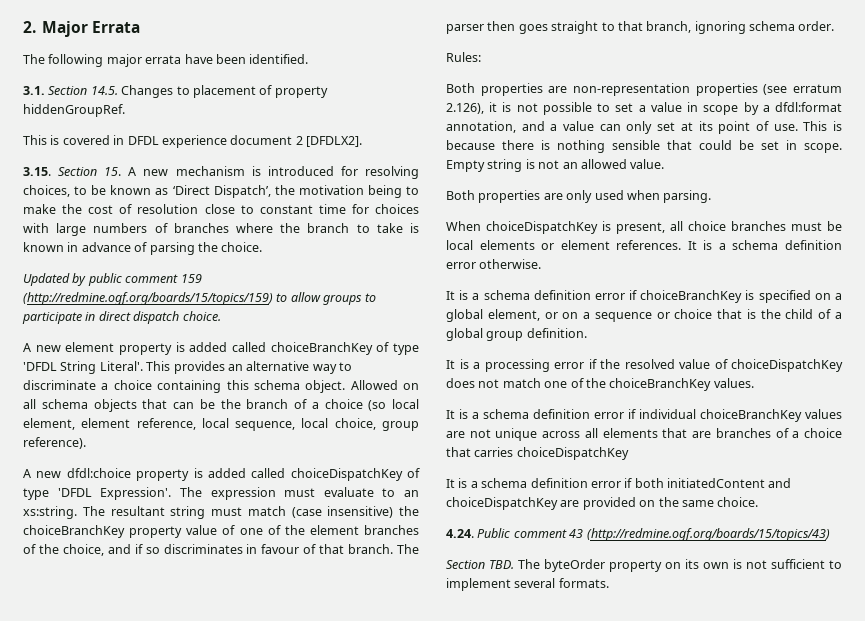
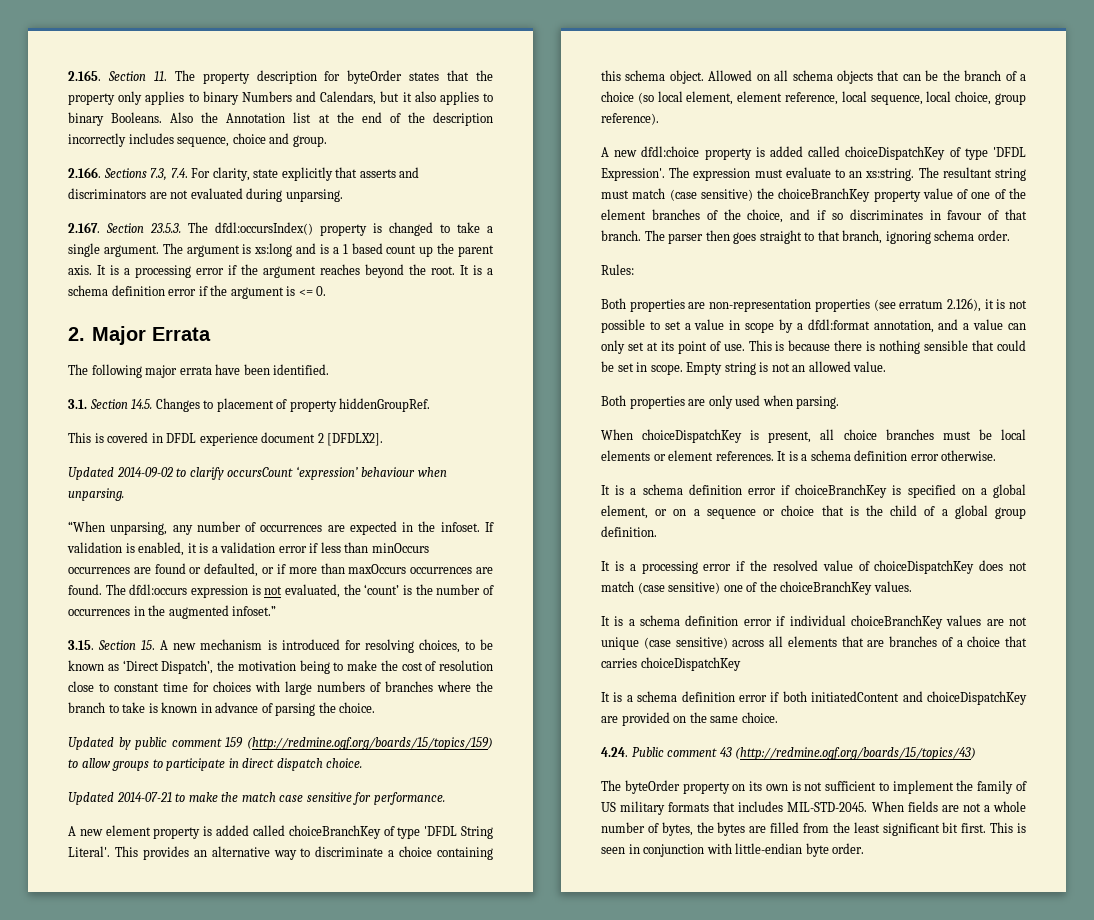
+ 2.165. Section 11. The property description for byteOrder states that the property only applies to binary Numbers and Calendars, but it also applies to binary Booleans. Also the Annotation list at the end of the description incorrectly includes sequence, choice and group.
+ 2.166. Sections 7.3, 7.4. For clarity, state explicitly that asserts and discriminators are not evaluated during unparsing.
+ 2.167. Section 23.5.3. The dfdl:occursIndex() property is changed to take a single argument. The argument is xs:long and is a 1 based count up the parent axis. It is a processing error if the argument reaches beyond the root. It is a schema definition error if the argument is <= 0.
+ Updated 2014-09-02 to clarify occursCount ‘expression’ behaviour when unparsing.
+ “When unparsing, any number of occurrences are expected in the infoset. If validation is enabled, it is a validation error if less than minOccurs occurrences are found or defaulted, or if more than maxOccurs occurrences are found. The dfdl:occurs expression is not evaluated, the ‘count’ is the number of occurrences in the augmented infoset.”
+ Updated 2014-07-21 to make the match case sensitive for performance.
- The resultant string must match (case insensitive) the choiceBranchKey property value of one of the element branches of the choice, and if so discriminates in favour of that branch.
+ The resultant string must match (case sensitive) the choiceBranchKey property value of one of the element branches of the choice, and if so discriminates in favour of that branch.
- It is a processing error if the resolved value of choiceDispatchKey does not match one of the choiceBranchKey values.
+ It is a processing error if the resolved value of choiceDispatchKey does not match (case sensitive) one of the choiceBranchKey values.
- It is a schema definition error if individual choiceBranchKey values are not unique across all elements that are branches of a choice that carries choiceDispatchKey
+ It is a schema definition error if individual choiceBranchKey values are not unique (case sensitive) across all elements that are branches of a choice that carries choiceDispatchKey
- Section TBD. The byteOrder property on its own is not sufficient to implement several formats.
+ The byteOrder property on its own is not sufficient to implement the family of US military formats that includes MIL-STD-2045. When fields are not a whole number of bytes, the bytes are filled from the least significant bit first. This is seen in conjunction with little-endian byte order.

